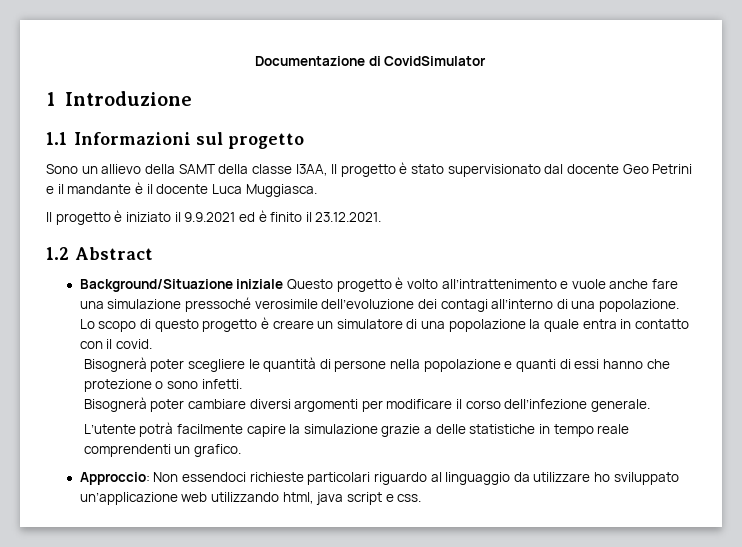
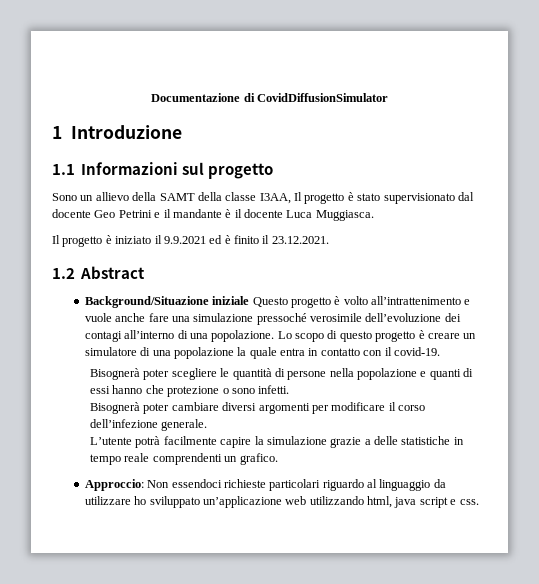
- Documentazione di CovidSimulator
+ Documentazione di CovidDiffusionSimulator
- Lo scopo di questo progetto è creare un simulatore di una popolazione la quale entra in contatto con il covid.
+ Lo scopo di questo progetto è creare un simulatore di una popolazione la quale entra in contatto con il covid-19.

